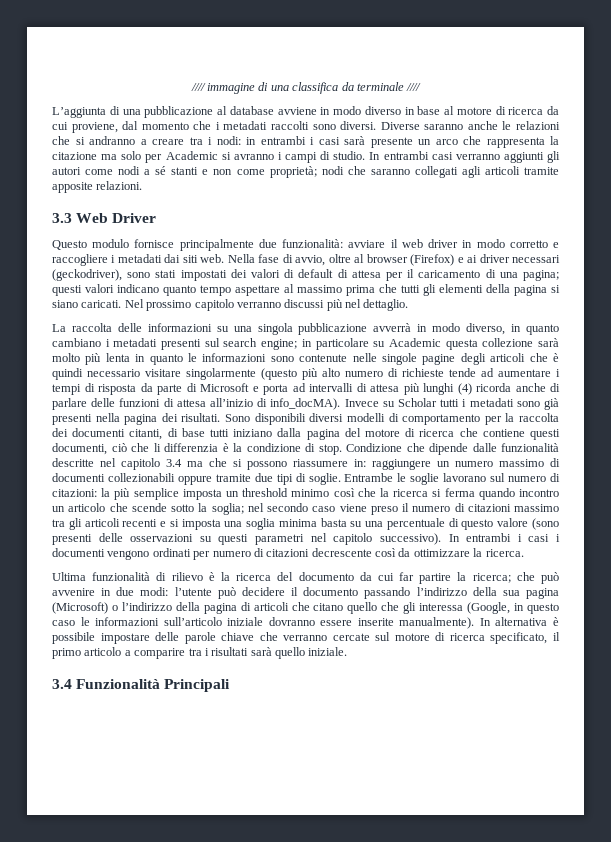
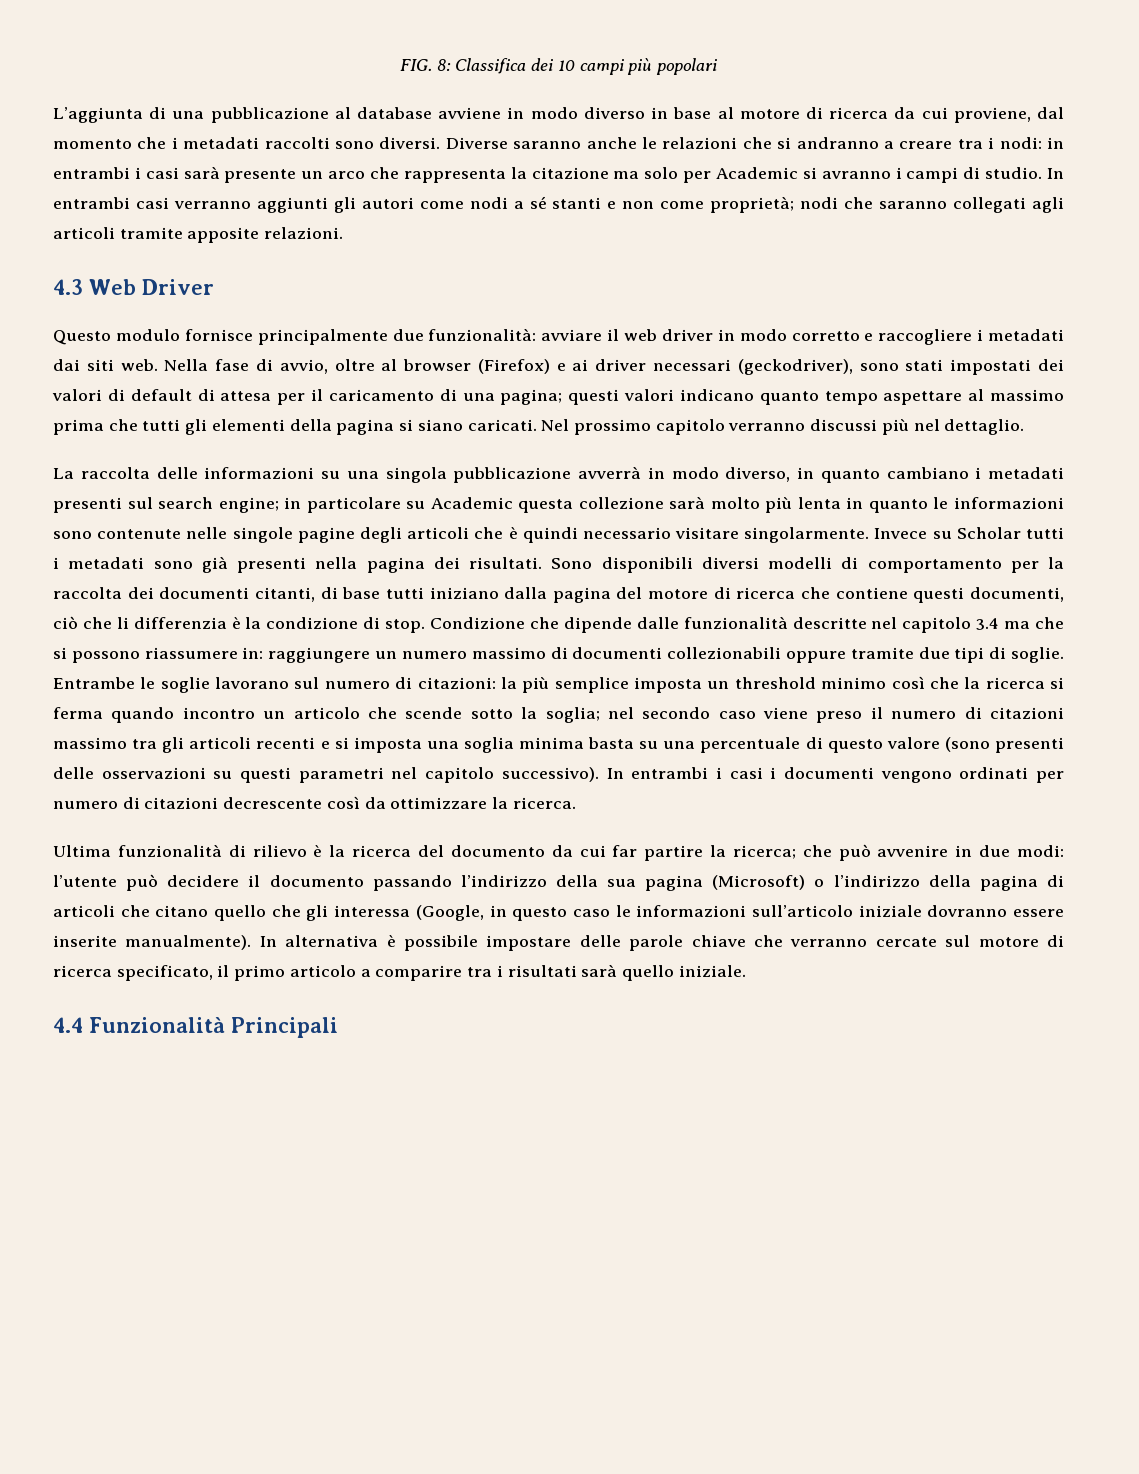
- //// immagine di una classifica da terminale ////
+ FIG. 8: Classifica dei 10 campi più popolari
- 3.3 Web Driver
+ 4.3 Web Driver
- La raccolta delle informazioni su una singola pubblicazione avverrà in modo diverso, in quanto cambiano i metadati presenti sul search engine; in particolare su Academic questa collezione sarà molto più lenta in quanto le informazioni sono contenute nelle singole pagine degli articoli che è quindi necessario visitare singolarmente (questo più alto numero di richieste tende ad aumentare i tempi di risposta da parte di Microsoft e porta ad intervalli di attesa più lunghi (4) ricorda anche di parlare delle funzioni di attesa all’inizio di info_docMA).
+ La raccolta delle informazioni su una singola pubblicazione avverrà in modo diverso, in quanto cambiano i metadati presenti sul search engine; in particolare su Academic questa collezione sarà molto più lenta in quanto le informazioni sono contenute nelle singole pagine degli articoli che è quindi necessario visitare singolarmente.
- 3.4 Funzionalità Principali
+ 4.4 Funzionalità Principali

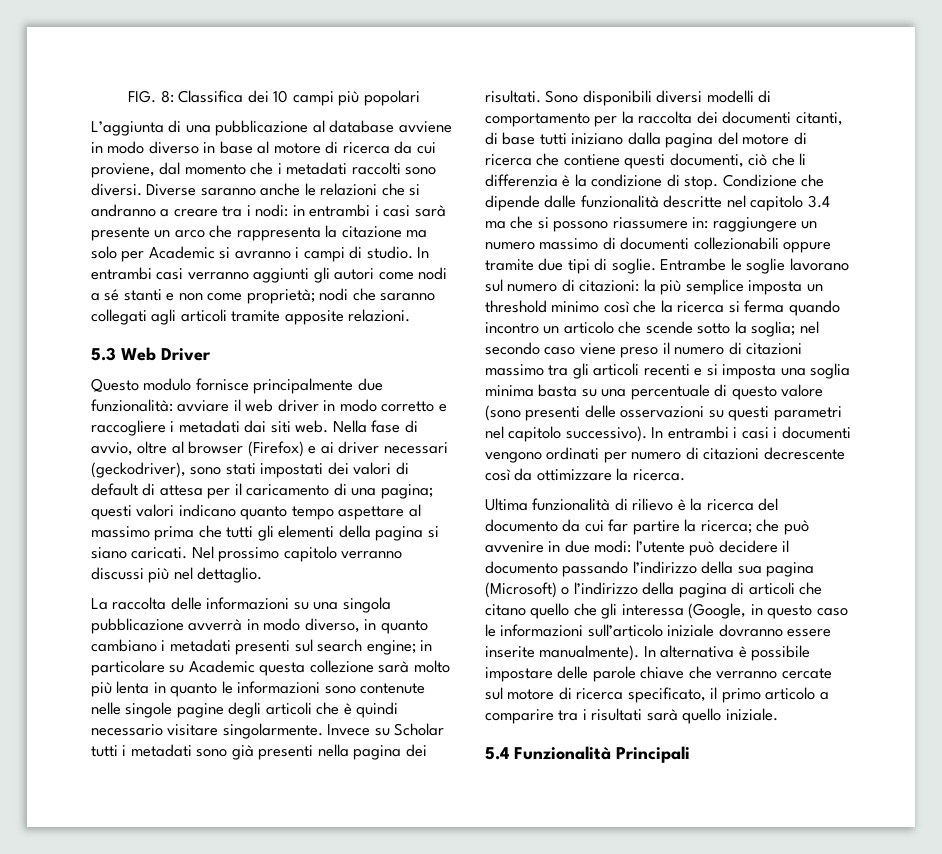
- 4.3 Web Driver
+ 5.3 Web Driver
- 4.4 Funzionalità Principali
+ 5.4 Funzionalità Principali

